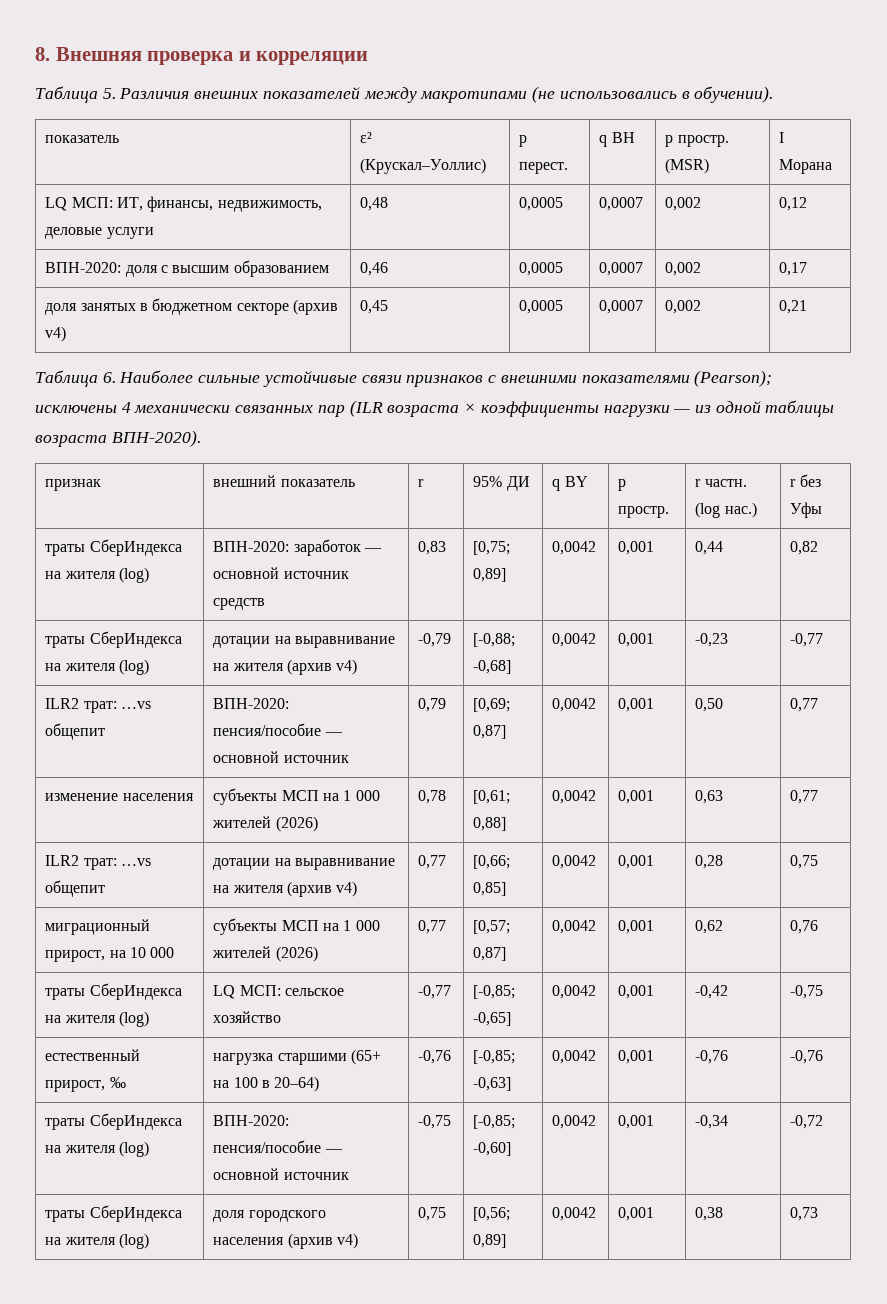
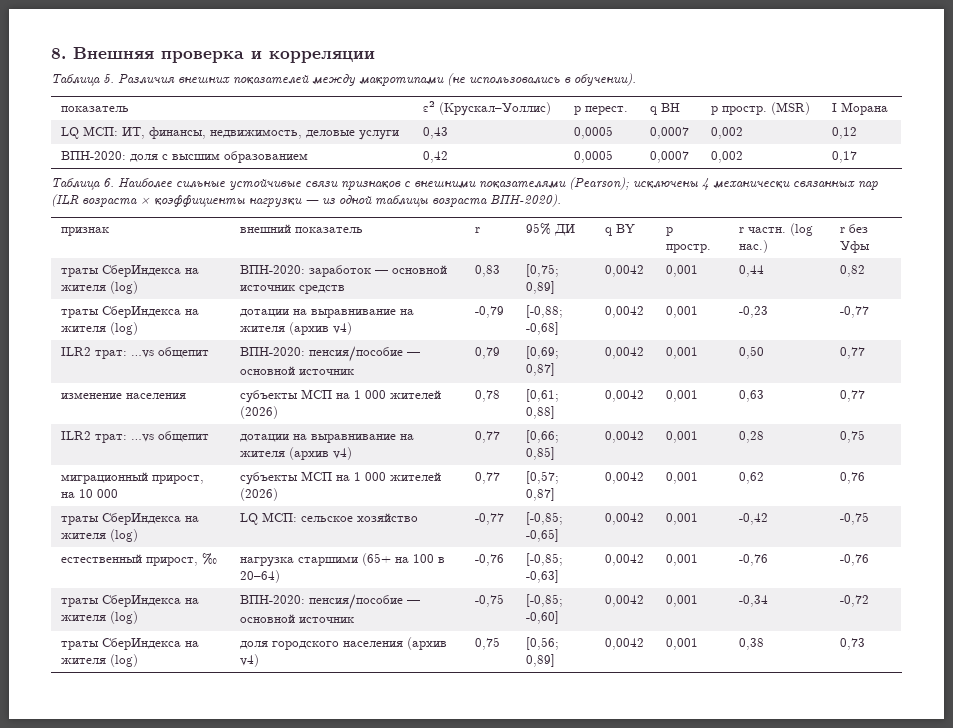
- LQ МСП: ИТ, финансы, недвижимость, деловые услуги | 0,48 | 0,0005 | 0,0007 | 0,002 | 0,12
+ LQ МСП: ИТ, финансы, недвижимость, деловые услуги | 0,43 | 0,0005 | 0,0007 | 0,002 | 0,12
- ВПН-2020: доля с высшим образованием | 0,46 | 0,0005 | 0,0007 | 0,002 | 0,17
+ ВПН-2020: доля с высшим образованием | 0,42 | 0,0005 | 0,0007 | 0,002 | 0,17
- доля занятых в бюджетном секторе (архив v4) | 0,45 | 0,0005 | 0,0007 | 0,002 | 0,21

